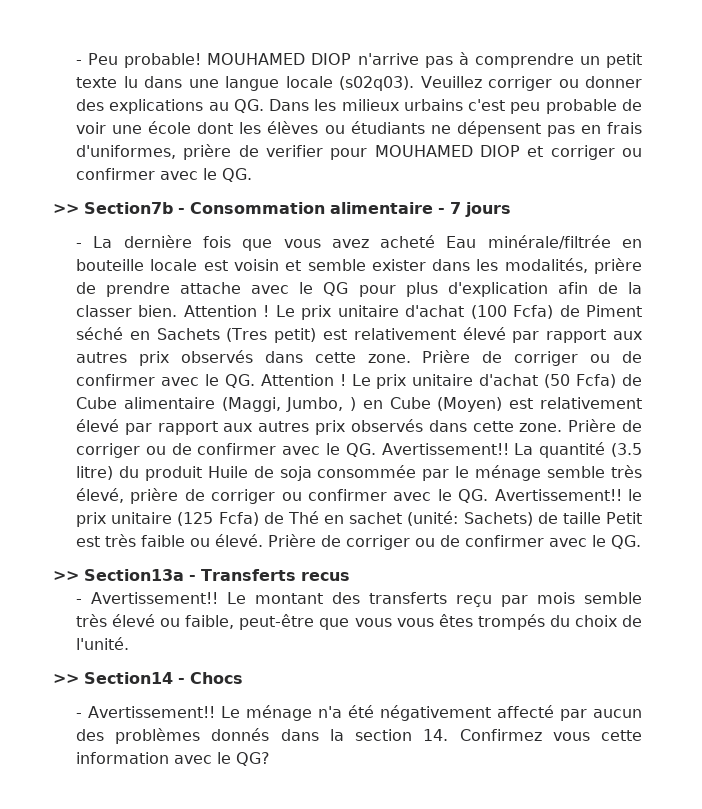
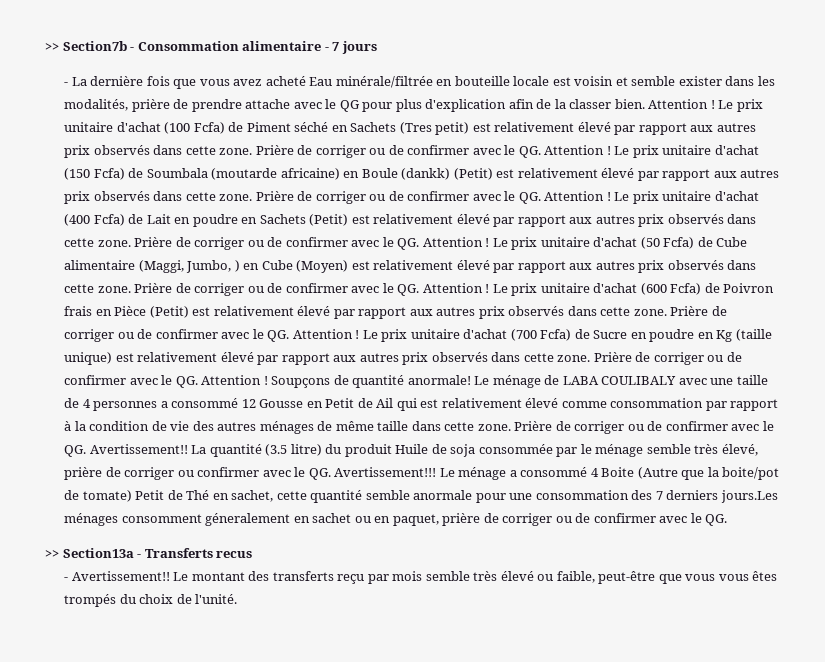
- - Peu probable! MOUHAMED DIOP n'arrive pas à comprendre un petit texte lu dans une langue locale (s02q03). Veuillez corriger ou donner des explications au QG. Dans les milieux urbains c'est peu probable de voir une école dont les élèves ou étudiants ne dépensent pas en frais d'uniformes, prière de verifier pour MOUHAMED DIOP et corriger ou confirmer avec le QG.
- Le prix unitaire d'achat (50 Fcfa) de Cube alimentaire (Maggi, Jumbo, ) en Cube (Moyen) est relativement élevé par rapport aux autres prix observés dans cette zone.
+ Le prix unitaire d'achat (150 Fcfa) de Soumbala (moutarde africaine) en Boule (dankk) (Petit) est relativement élevé par rapport aux autres prix observés dans cette zone. Prière de corriger ou de confirmer avec le QG. Attention ! Le prix unitaire d'achat (400 Fcfa) de Lait en poudre en Sachets (Petit) est relativement élevé par rapport aux autres prix observés dans cette zone. Prière de corriger ou de confirmer avec le QG. Attention ! Le prix unitaire d'achat (50 Fcfa) de Cube alimentaire (Maggi, Jumbo, ) en Cube (Moyen) est relativement élevé par rapport aux autres prix observés dans cette zone.
- Prière de corriger ou de confirmer avec le QG. Avertissement!!
+ Prière de corriger ou de confirmer avec le QG. Attention ! Le prix unitaire d'achat (600 Fcfa) de Poivron frais en Pièce (Petit) est relativement élevé par rapport aux autres prix observés dans cette zone. Prière de corriger ou de confirmer avec le QG. Attention ! Le prix unitaire d'achat (700 Fcfa) de Sucre en poudre en Kg (taille unique) est relativement élevé par rapport aux autres prix observés dans cette zone. Prière de corriger ou de confirmer avec le QG. Attention ! Soupçons de quantité anormale! Le ménage de LABA COULIBALY avec une taille de 4 personnes a consommé 12 Gousse en Petit de Ail qui est relativement élevé comme consommation par rapport à la condition de vie des autres ménages de même taille dans cette zone. Prière de corriger ou de confirmer avec le QG. Avertissement!!
- La quantité (3.5 litre) du produit Huile de soja consommée par le ménage semble très élevé, prière de corriger ou confirmer avec le QG. Avertissement!! le prix unitaire (125 Fcfa) de Thé en sachet (unité: Sachets) de taille Petit est très faible ou élevé. Prière de corriger ou de confirmer avec le QG.
+ La quantité (3.5 litre) du produit Huile de soja consommée par le ménage semble très élevé, prière de corriger ou confirmer avec le QG. Avertissement!!! Le ménage a consommé 4 Boite (Autre que la boite/pot de tomate) Petit de Thé en sachet, cette quantité semble anormale pour une consommation des 7 derniers jours.Les ménages consomment géneralement en sachet ou en paquet, prière de corriger ou de confirmer avec le QG.
- >> Section14 - Chocs
- - Avertissement!! Le ménage n'a été négativement affecté par aucun des problèmes donnés dans la section 14. Confirmez vous cette information avec le QG?

